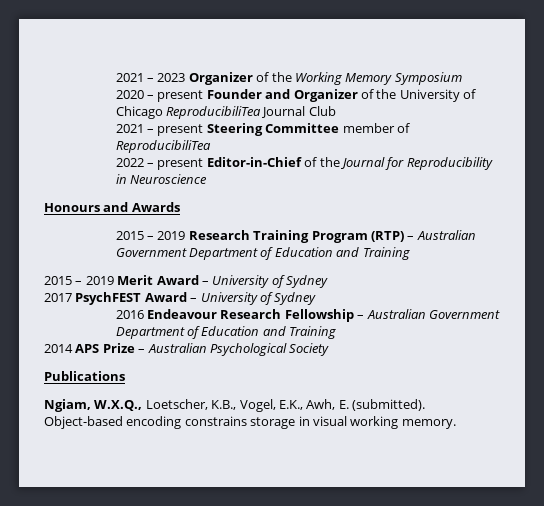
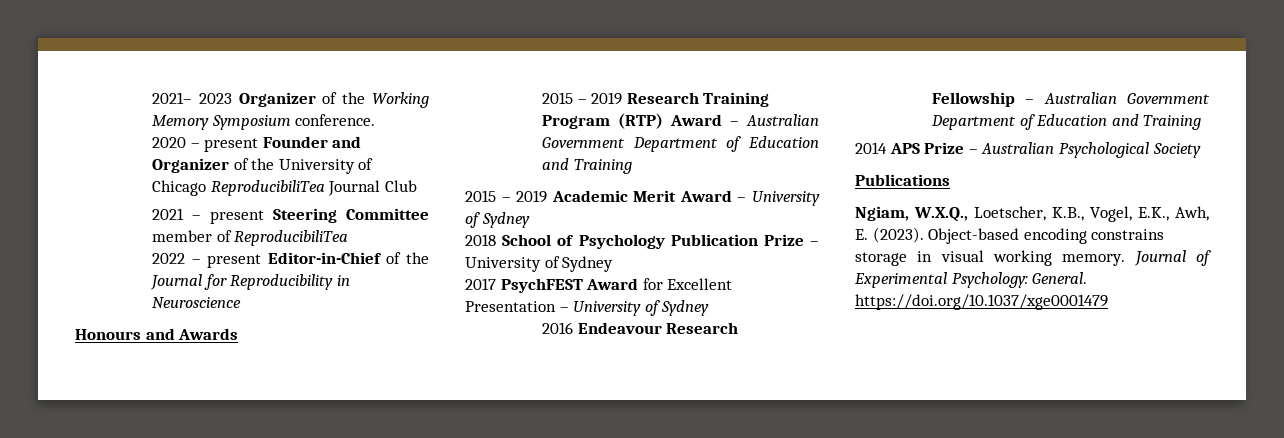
- 2021 – 2023 Organizer of the Working Memory Symposium
+ 2021– 2023 Organizer of the Working Memory Symposium conference.
- 2015 – 2019 Research Training Program (RTP) – Australian Government Department of Education and Training
+ 2015 – 2019 Research Training Program (RTP) Award – Australian Government Department of Education and Training
- 2015 – 2019 Merit Award – University of Sydney
+ 2015 – 2019 Academic Merit Award – University of Sydney
+ 2018 School of Psychology Publication Prize – University of Sydney
- 2017 PsychFEST Award – University of Sydney
+ 2017 PsychFEST Award for Excellent Presentation – University of Sydney
- Ngiam, W.X.Q., Loetscher, K.B., Vogel, E.K., Awh, E. (submitted).
+ Ngiam, W.X.Q., Loetscher, K.B., Vogel, E.K., Awh, E. (2023).
+ Journal of Experimental Psychology: General. https://doi.org/10.1037/xge0001479

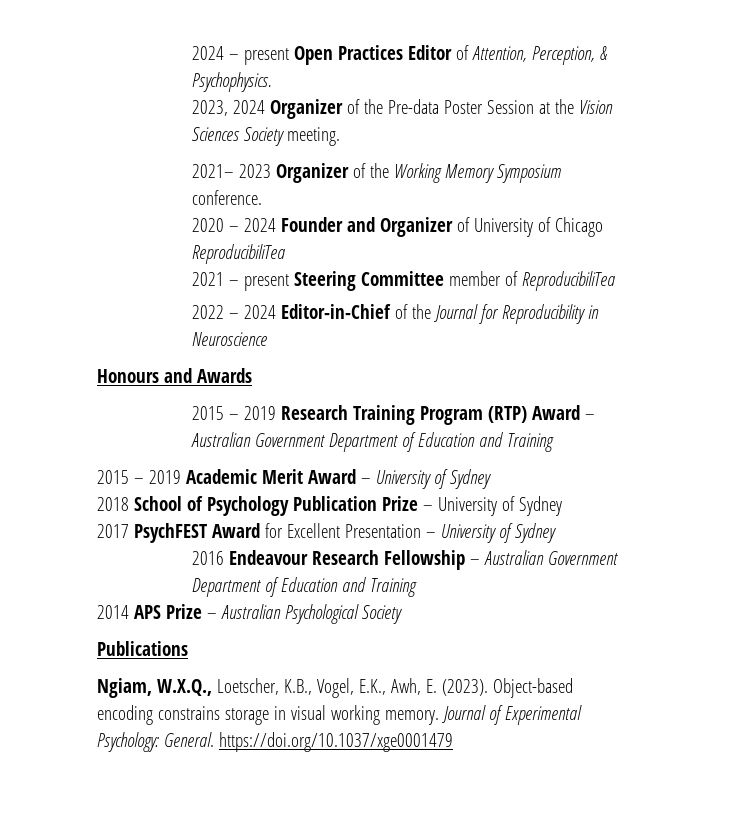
+ 2024 – present Open Practices Editor of Attention, Perception, & Psychophysics.
+ 2023, 2024 Organizer of the Pre-data Poster Session at the Vision Sciences Society meeting.
- 2020 – present Founder and Organizer of the University of Chicago ReproducibiliTea Journal Club
+ 2020 – 2024 Founder and Organizer of University of Chicago ReproducibiliTea
- 2022 – present Editor-in-Chief of the Journal for Reproducibility in Neuroscience
+ 2022 – 2024 Editor-in-Chief of the Journal for Reproducibility in Neuroscience

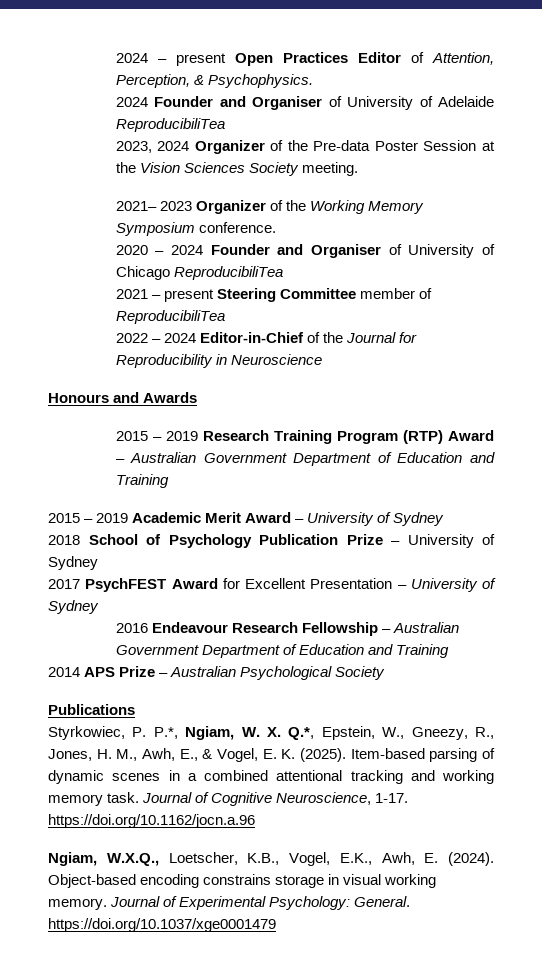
+ 2024 Founder and Organiser of University of Adelaide ReproducibiliTea
- 2020 – 2024 Founder and Organizer of University of Chicago ReproducibiliTea
+ 2020 – 2024 Founder and Organiser of University of Chicago ReproducibiliTea
+ Styrkowiec, P. P.*, Ngiam, W. X. Q.*, Epstein, W., Gneezy, R., Jones, H. M., Awh, E., & Vogel, E. K. (2025). Item-based parsing of dynamic scenes in a combined attentional tracking and working memory task. Journal of Cognitive Neuroscience, 1-17. https://doi.org/10.1162/jocn.a.96
- Ngiam, W.X.Q., Loetscher, K.B., Vogel, E.K., Awh, E. (2023).
+ Ngiam, W.X.Q., Loetscher, K.B., Vogel, E.K., Awh, E. (2024).

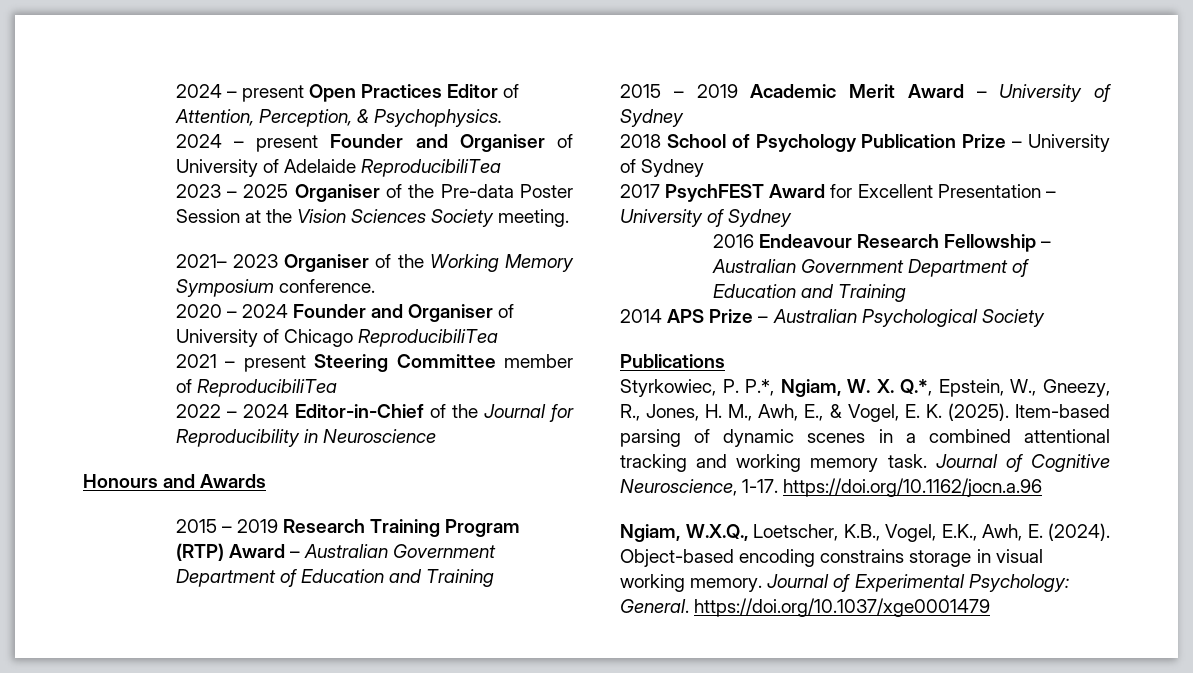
- 2024 Founder and Organiser of University of Adelaide ReproducibiliTea
+ 2024 – present Founder and Organiser of University of Adelaide ReproducibiliTea
- 2023, 2024 Organizer of the Pre-data Poster Session at the Vision Sciences Society meeting.
+ 2023 – 2025 Organiser of the Pre-data Poster Session at the Vision Sciences Society meeting.
- 2021– 2023 Organizer of the Working Memory Symposium conference.
+ 2021– 2023 Organiser of the Working Memory Symposium conference.

